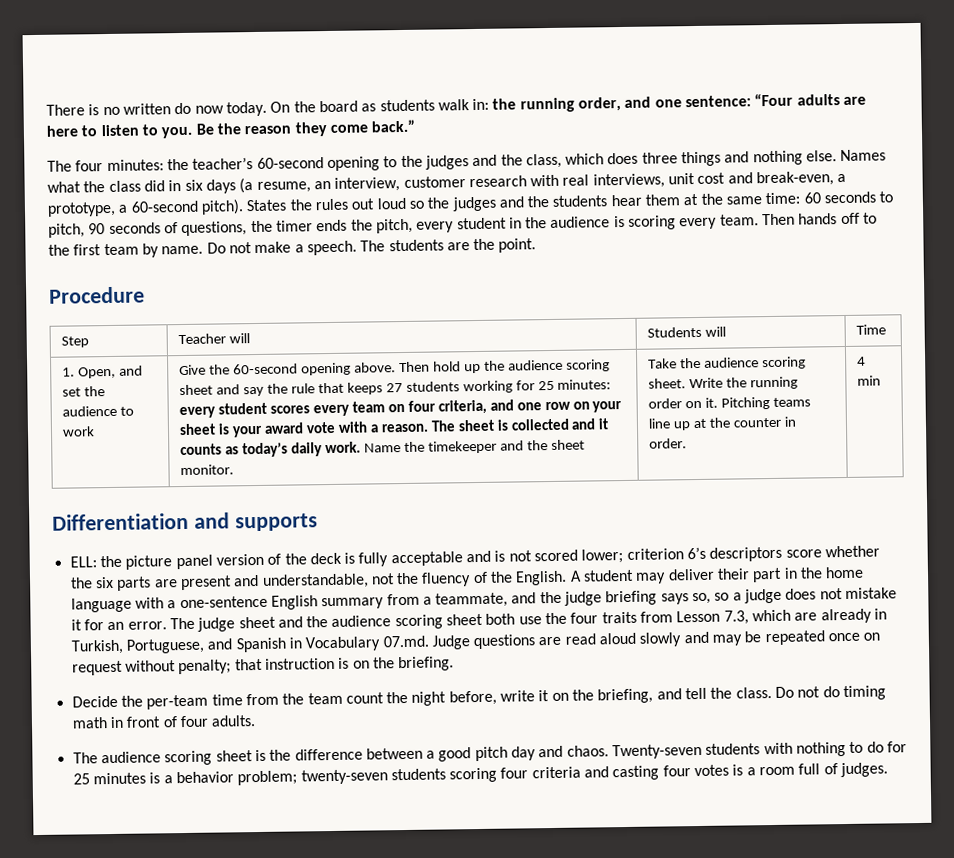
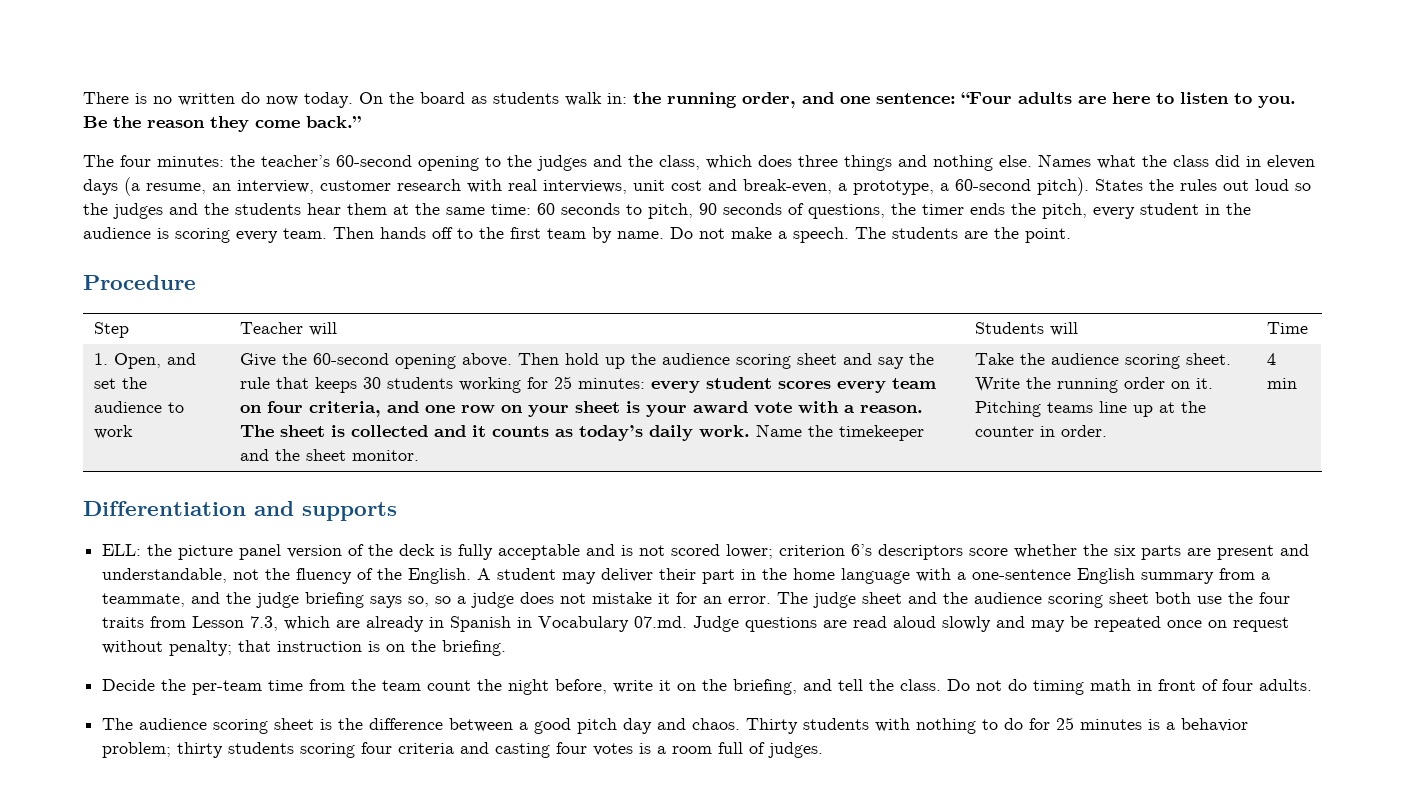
- Names what the class did in six days (a resume, an interview, customer research with real interviews, unit cost and break-even, a prototype, a 60-second pitch).
+ Names what the class did in eleven days (a resume, an interview, customer research with real interviews, unit cost and break-even, a prototype, a 60-second pitch).
- Then hold up the audience scoring sheet and say the rule that keeps 27 students working for 25 minutes: every student scores every team on four criteria, and one row on your sheet is your award vote with a reason.
+ Then hold up the audience scoring sheet and say the rule that keeps 30 students working for 25 minutes: every student scores every team on four criteria, and one row on your sheet is your award vote with a reason.
- The judge sheet and the audience scoring sheet both use the four traits from Lesson 7.3, which are already in Turkish, Portuguese, and Spanish in Vocabulary 07.md. Judge questions are read aloud slowly and may be repeated once on request without penalty; that instruction is on the briefing.
+ The judge sheet and the audience scoring sheet both use the four traits from Lesson 7.3, which are already in Spanish in Vocabulary 07.md. Judge questions are read aloud slowly and may be repeated once on request without penalty; that instruction is on the briefing.
- Twenty-seven students with nothing to do for 25 minutes is a behavior problem; twenty-seven students scoring four criteria and casting four votes is a room full of judges.
+ Thirty students with nothing to do for 25 minutes is a behavior problem; thirty students scoring four criteria and casting four votes is a room full of judges.

